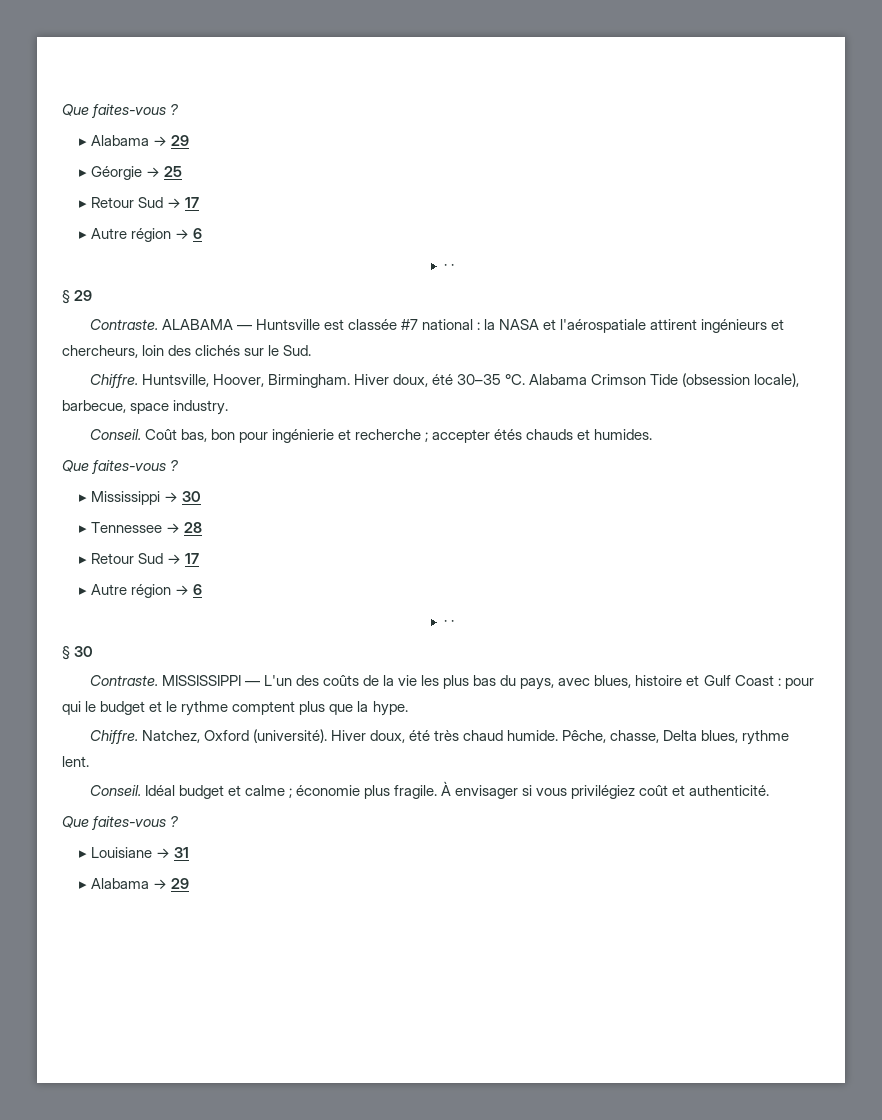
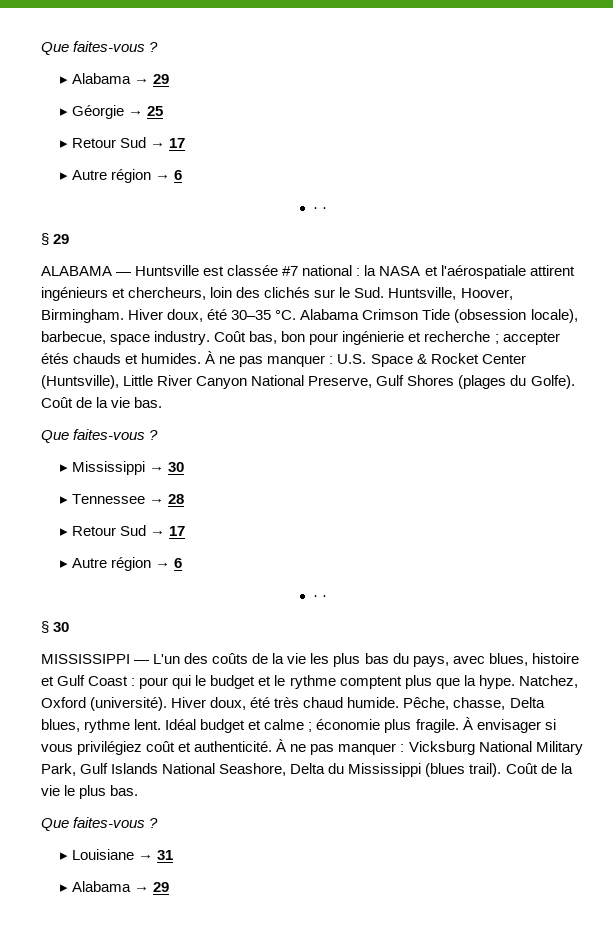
  § 29
- Contraste. ALABAMA — Huntsville est classée #7 national : la NASA et l'aérospatiale attirent ingénieurs et chercheurs, loin des clichés sur le Sud.
- Chiffre. Huntsville, Hoover, Birmingham.
+ ALABAMA — Huntsville est classée #7 national : la NASA et l'aérospatiale attirent ingénieurs et chercheurs, loin des clichés sur le Sud. Huntsville, Hoover, Birmingham.
- Alabama Crimson Tide (obsession locale), barbecue, space industry.
- Conseil. Coût bas, bon pour ingénierie et recherche ; accepter étés chauds et humides.
+ Alabama Crimson Tide (obsession locale), barbecue, space industry. Coût bas, bon pour ingénierie et recherche ; accepter étés chauds et humides. À ne pas manquer : U.S. Space & Rocket Center (Huntsville), Little River Canyon National Preserve, Gulf Shores (plages du Golfe). Coût de la vie bas.
  § 30
- Contraste. MISSISSIPPI — L'un des coûts de la vie les plus bas du pays, avec blues, histoire et Gulf Coast : pour qui le budget et le rythme comptent plus que la hype.
- Chiffre.
+ MISSISSIPPI — L'un des coûts de la vie les plus bas du pays, avec blues, histoire et Gulf Coast : pour qui le budget et le rythme comptent plus que la hype.
- Pêche, chasse, Delta blues, rythme lent.
- Conseil. Idéal budget et calme ; économie plus fragile.
+ Pêche, chasse, Delta blues, rythme lent. Idéal budget et calme ; économie plus fragile.
+ À ne pas manquer : Vicksburg National Military Park, Gulf Islands National Seashore, Delta du Mississippi (blues trail). Coût de la vie le plus bas.

